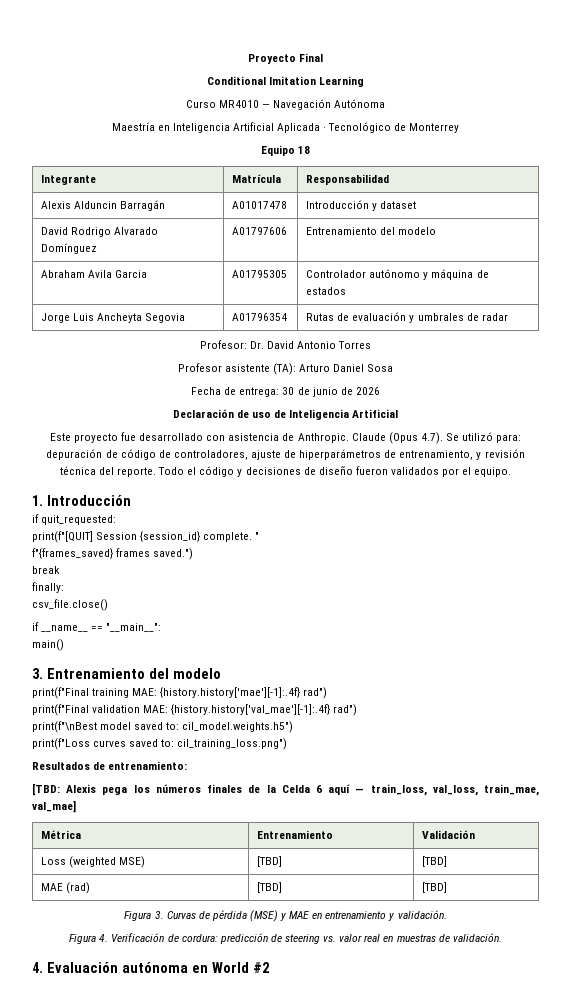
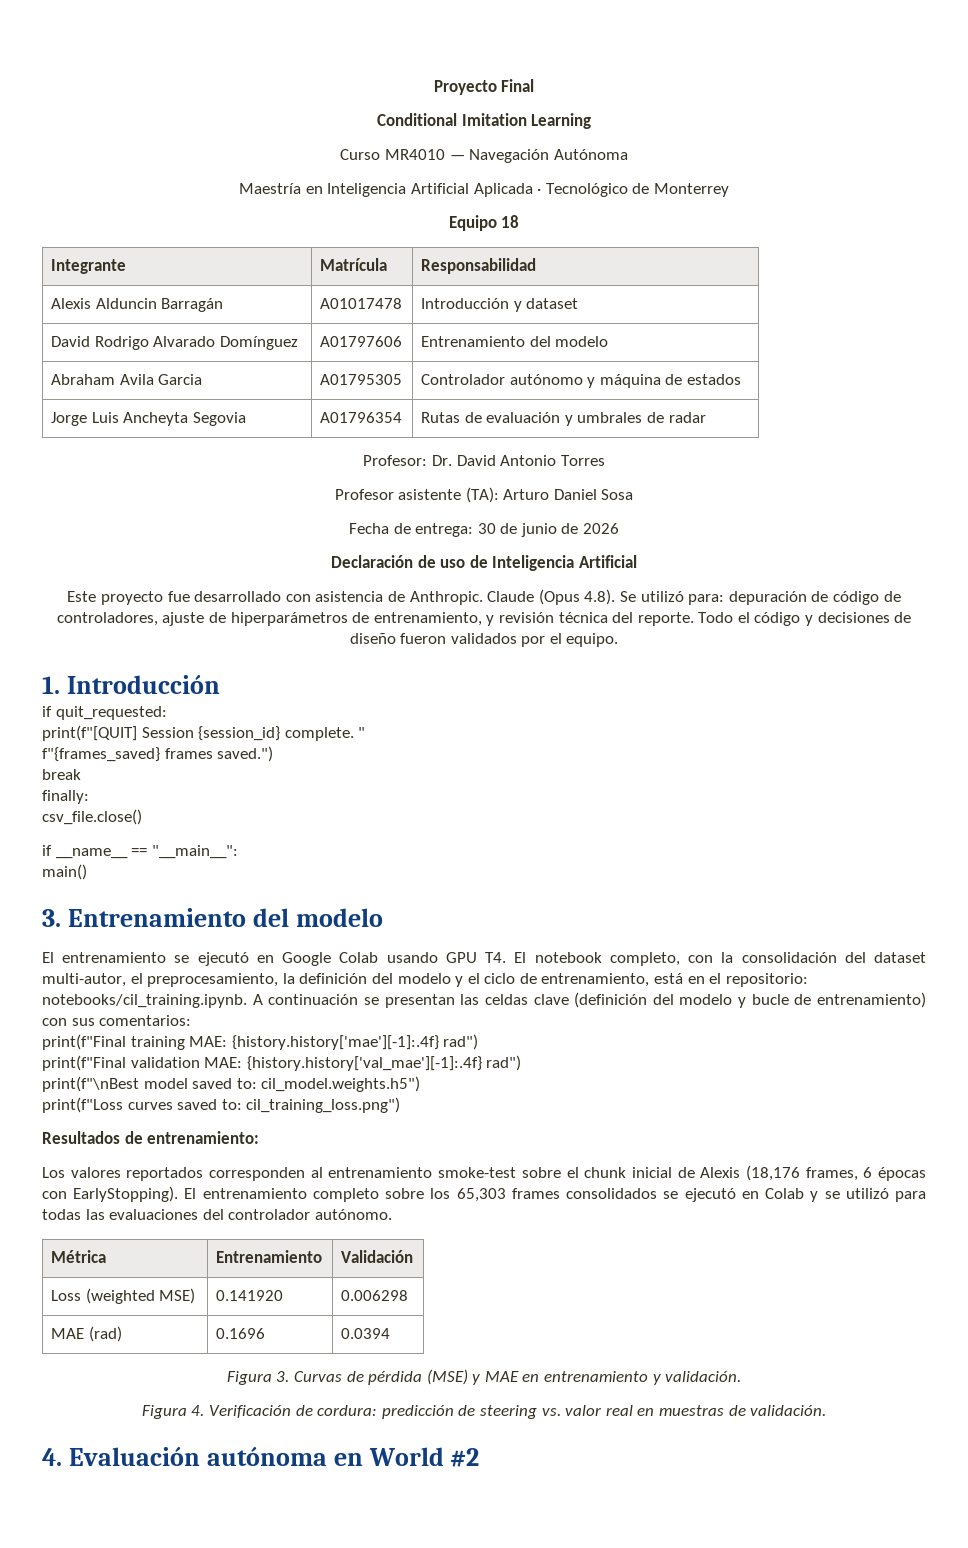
- Claude (Opus 4.7). Se utilizó para: depuración de código de controladores, ajuste de hiperparámetros de entrenamiento, y revisión técnica del reporte.
+ Claude (Opus 4.8). Se utilizó para: depuración de código de controladores, ajuste de hiperparámetros de entrenamiento, y revisión técnica del reporte.
+ El entrenamiento se ejecutó en Google Colab usando GPU T4. El notebook completo, con la consolidación del dataset multi-autor, el preprocesamiento, la definición del modelo y el ciclo de entrenamiento, está en el repositorio: notebooks/cil_training.ipynb. A continuación se presentan las celdas clave (definición del modelo y bucle de entrenamiento) con sus comentarios:
- [TBD: Alexis pega los números finales de la Celda 6 aquí — train_loss, val_loss, train_mae, val_mae]
+ Los valores reportados corresponden al entrenamiento smoke-test sobre el chunk inicial de Alexis (18,176 frames, 6 épocas con EarlyStopping). El entrenamiento completo sobre los 65,303 frames consolidados se ejecutó en Colab y se utilizó para todas las evaluaciones del controlador autónomo.
- Loss (weighted MSE) | [TBD] | [TBD]
+ Loss (weighted MSE) | 0.141920 | 0.006298
- MAE (rad) | [TBD] | [TBD]
+ MAE (rad) | 0.1696 | 0.0394

